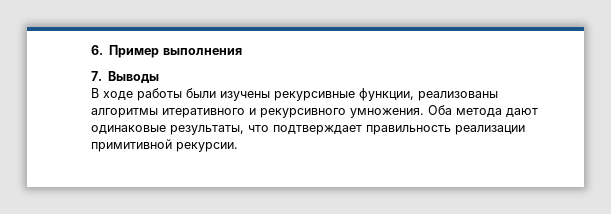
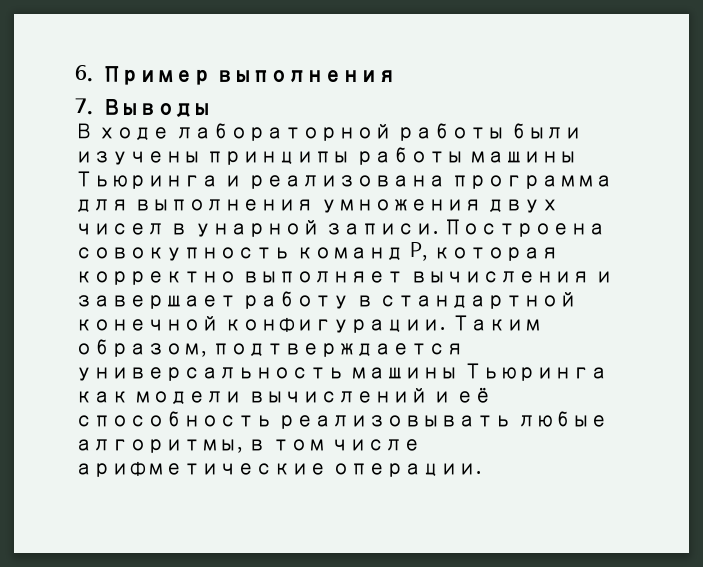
- В ходе работы были изучены рекурсивные функции, реализованы алгоритмы итеративного и рекурсивного умножения. Оба метода дают одинаковые результаты, что подтверждает правильность реализации примитивной рекурсии.
+ В ходе лабораторной работы были изучены принципы работы машины Тьюринга и реализована программа для выполнения умножения двух чисел в унарной записи. Построена совокупность команд P, которая корректно выполняет вычисления и завершает работу в стандартной конечной конфигурации. Таким образом, подтверждается универсальность машины Тьюринга как модели вычислений и её способность реализовывать любые алгоритмы, в том числе арифметические операции.

